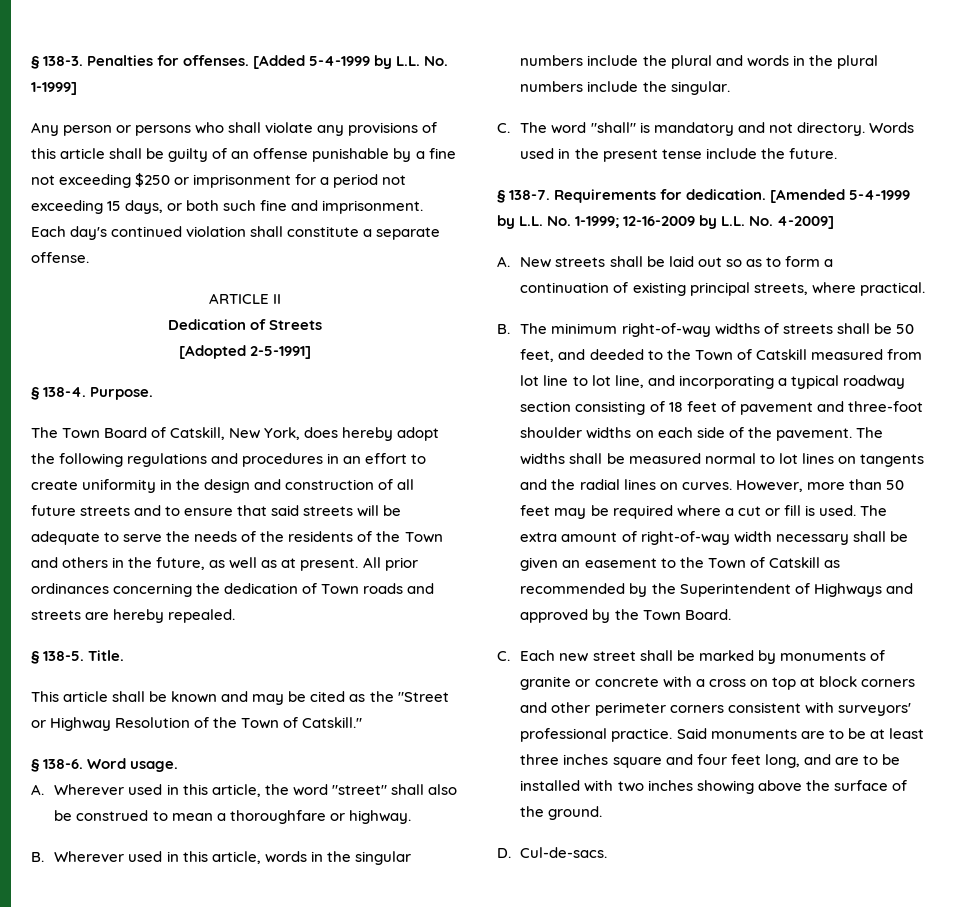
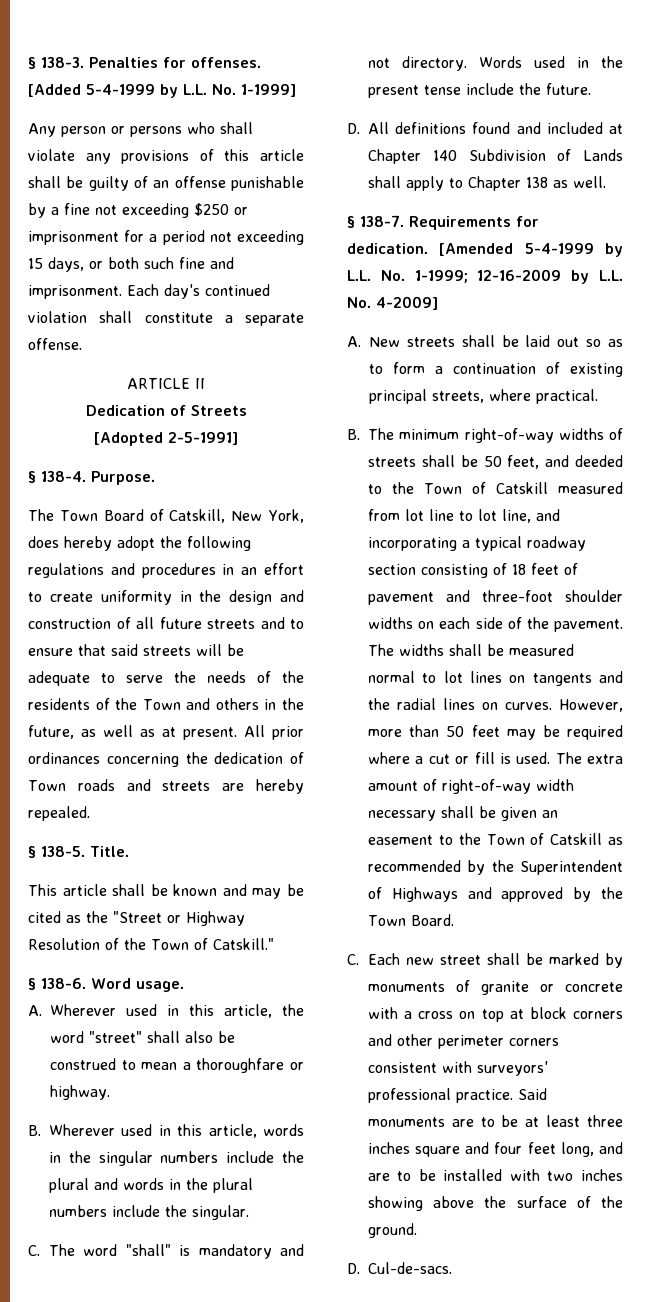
+ D. All definitions found and included at Chapter 140 Subdivision of Lands shall apply to Chapter 138 as well.

